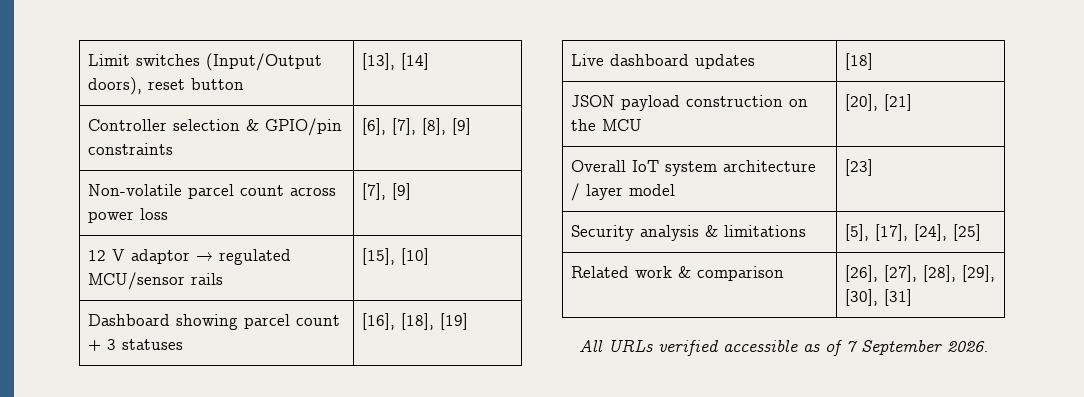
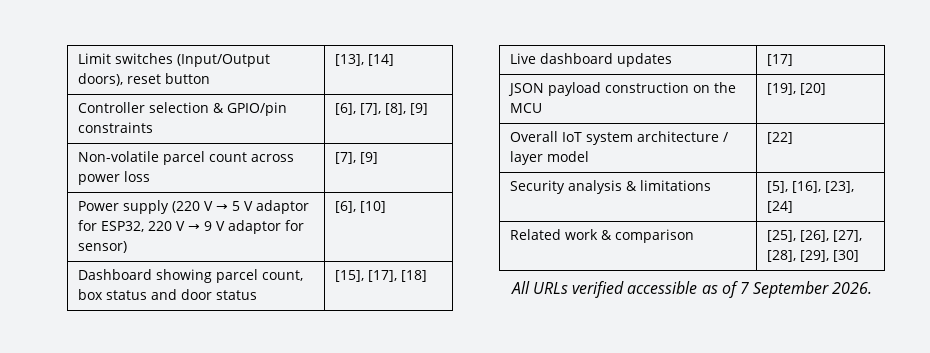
- 12 V adaptor → regulated MCU/sensor rails | [15], [10]
- Dashboard showing parcel count + 3 statuses | [16], [18], [19]
+ Power supply (220 V → 5 V adaptor for ESP32, 220 V → 9 V adaptor for sensor) | [6], [10]
+ Dashboard showing parcel count, box status and door status | [15], [17], [18]
- Live dashboard updates | [18]
+ Live dashboard updates | [17]
- JSON payload construction on the MCU | [20], [21]
+ JSON payload construction on the MCU | [19], [20]
- Overall IoT system architecture / layer model | [23]
+ Overall IoT system architecture / layer model | [22]
- Security analysis & limitations | [5], [17], [24], [25]
+ Security analysis & limitations | [5], [16], [23], [24]
- Related work & comparison | [26], [27], [28], [29], [30], [31]
+ Related work & comparison | [25], [26], [27], [28], [29], [30]

